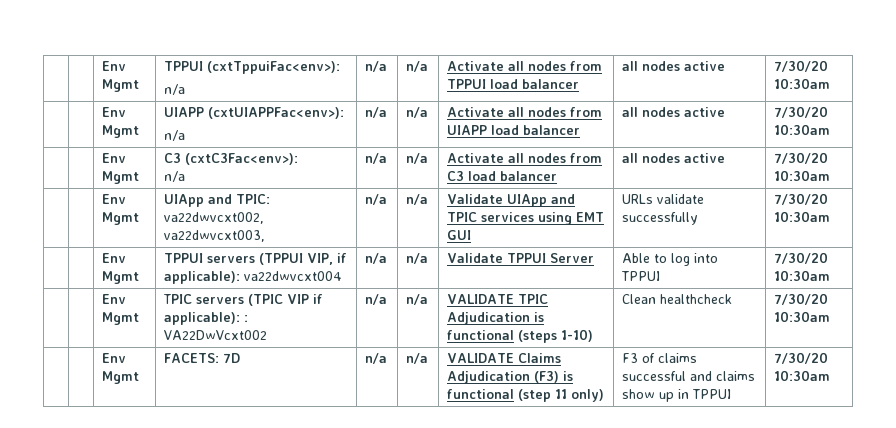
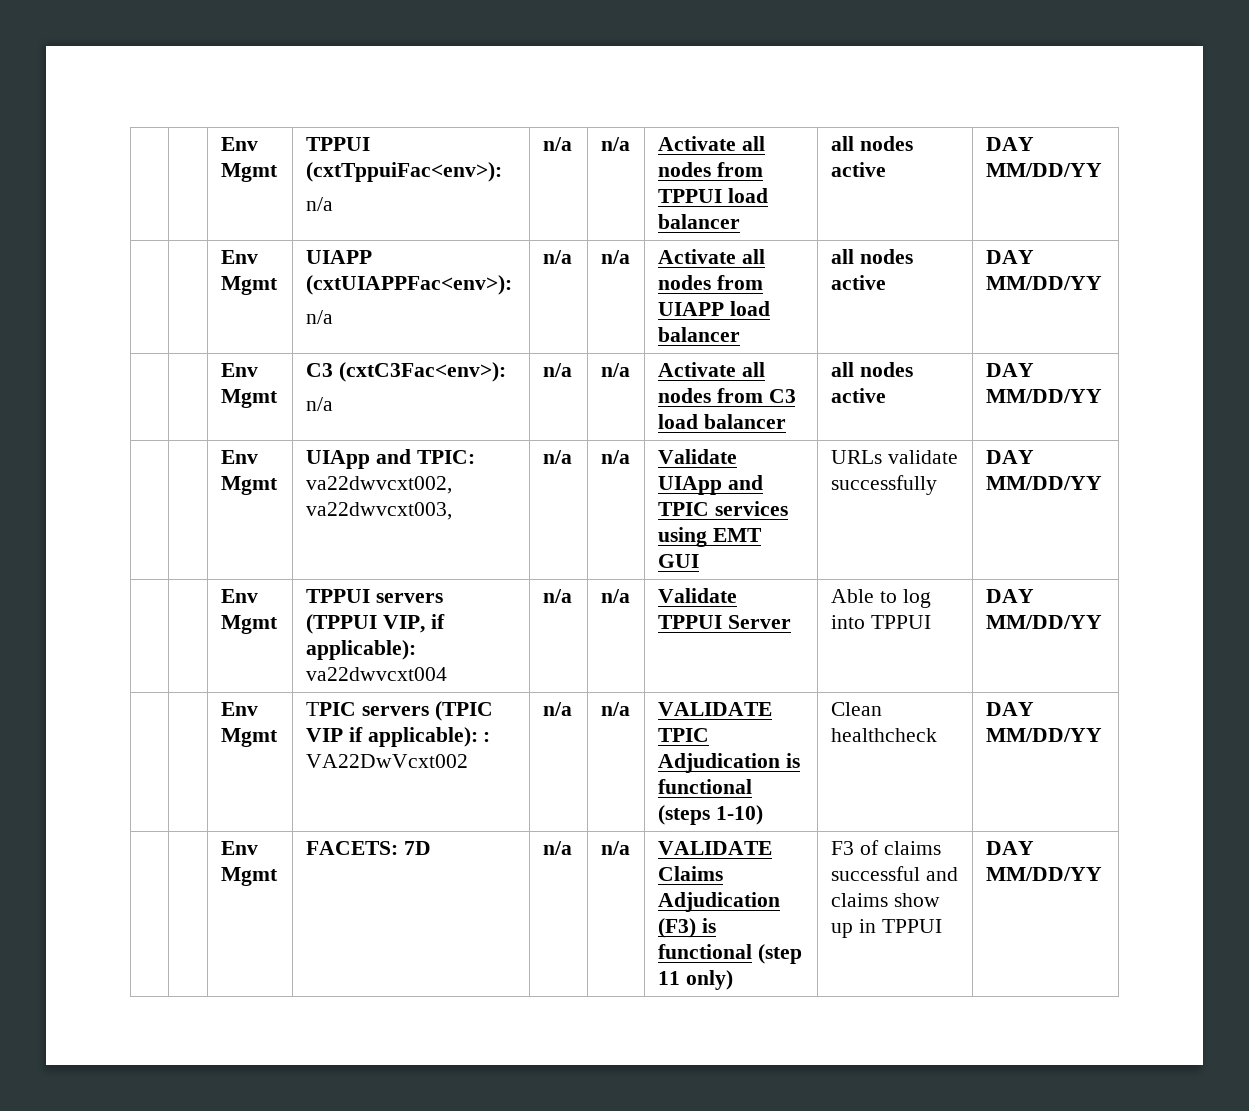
  | | Env Mgmt | TPPUI (cxtTppuiFac<env>):
- n/a | n/a | n/a | Activate all nodes from TPPUI load balancer | all nodes active | 7/30/20 10:30am
+ n/a | n/a | n/a | Activate all nodes from TPPUI load balancer | all nodes active | DAY MM/DD/YY
  | | Env Mgmt | UIAPP (cxtUIAPPFac<env>):
- n/a | n/a | n/a | Activate all nodes from UIAPP load balancer | all nodes active | 7/30/20 10:30am
+ n/a | n/a | n/a | Activate all nodes from UIAPP load balancer | all nodes active | DAY MM/DD/YY
  | | Env Mgmt | C3 (cxtC3Fac<env>):
- n/a | n/a | n/a | Activate all nodes from C3 load balancer | all nodes active | 7/30/20 10:30am
+ n/a | n/a | n/a | Activate all nodes from C3 load balancer | all nodes active | DAY MM/DD/YY
- | | Env Mgmt | UIApp and TPIC: va22dwvcxt002, va22dwvcxt003, | n/a | n/a | Validate UIApp and TPIC services using EMT GUI | URLs validate successfully | 7/30/20 10:30am
+ | | Env Mgmt | UIApp and TPIC: va22dwvcxt002, va22dwvcxt003, | n/a | n/a | Validate UIApp and TPIC services using EMT GUI | URLs validate successfully | DAY MM/DD/YY
- | | Env Mgmt | TPPUI servers (TPPUI VIP, if applicable): va22dwvcxt004 | n/a | n/a | Validate TPPUI Server | Able to log into TPPUI | 7/30/20 10:30am
+ | | Env Mgmt | TPPUI servers (TPPUI VIP, if applicable): va22dwvcxt004 | n/a | n/a | Validate TPPUI Server | Able to log into TPPUI | DAY MM/DD/YY
- | | Env Mgmt | TPIC servers (TPIC VIP if applicable): : VA22DwVcxt002 | n/a | n/a | VALIDATE TPIC Adjudication is functional (steps 1-10) | Clean healthcheck | 7/30/20 10:30am
+ | | Env Mgmt | TPIC servers (TPIC VIP if applicable): : VA22DwVcxt002 | n/a | n/a | VALIDATE TPIC Adjudication is functional (steps 1-10) | Clean healthcheck | DAY MM/DD/YY
- | | Env Mgmt | FACETS: 7D | n/a | n/a | VALIDATE Claims Adjudication (F3) is functional (step 11 only) | F3 of claims successful and claims show up in TPPUI | 7/30/20 10:30am
+ | | Env Mgmt | FACETS: 7D | n/a | n/a | VALIDATE Claims Adjudication (F3) is functional (step 11 only) | F3 of claims successful and claims show up in TPPUI | DAY MM/DD/YY

